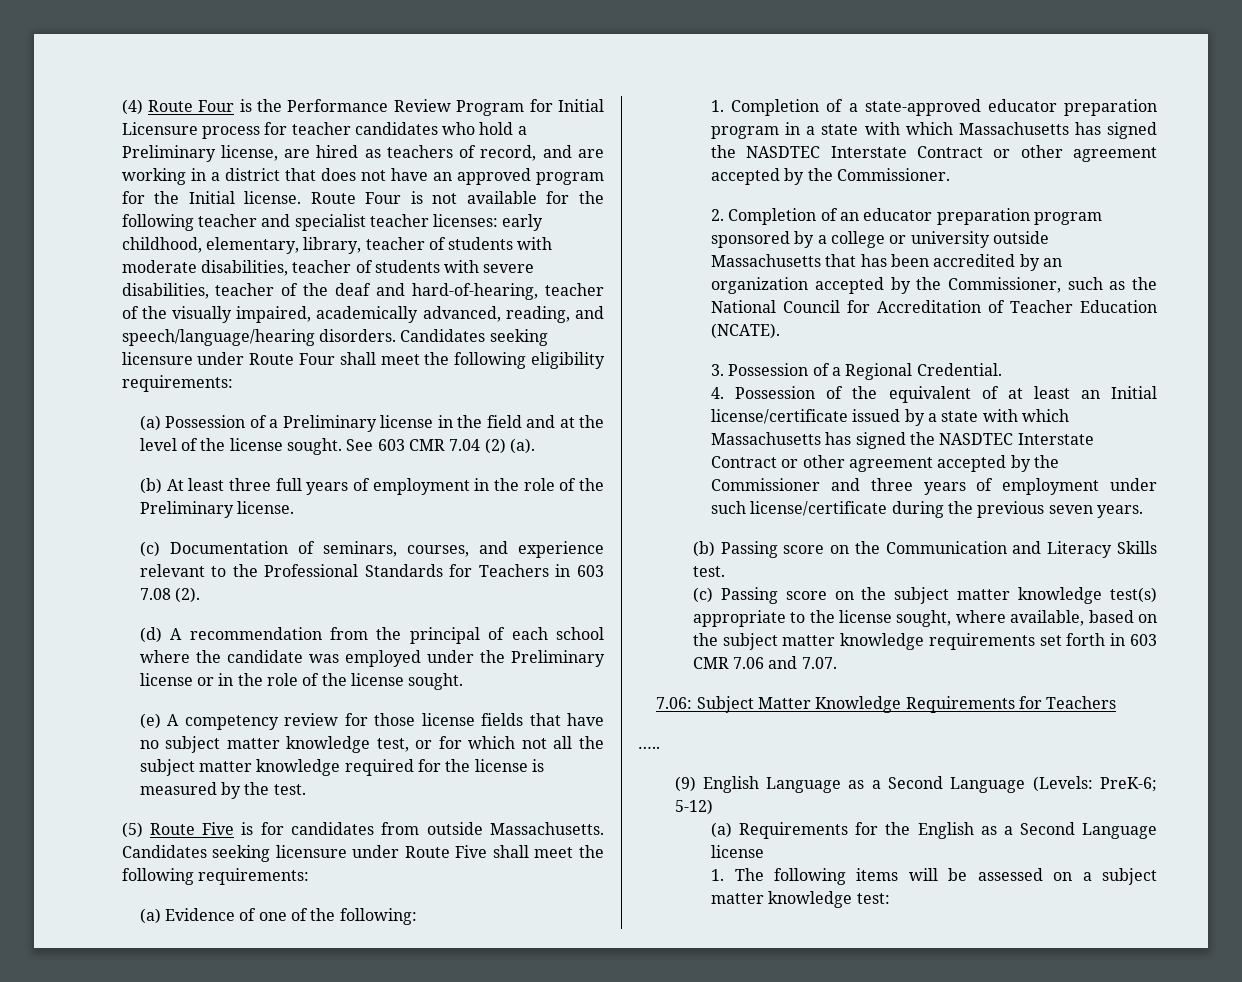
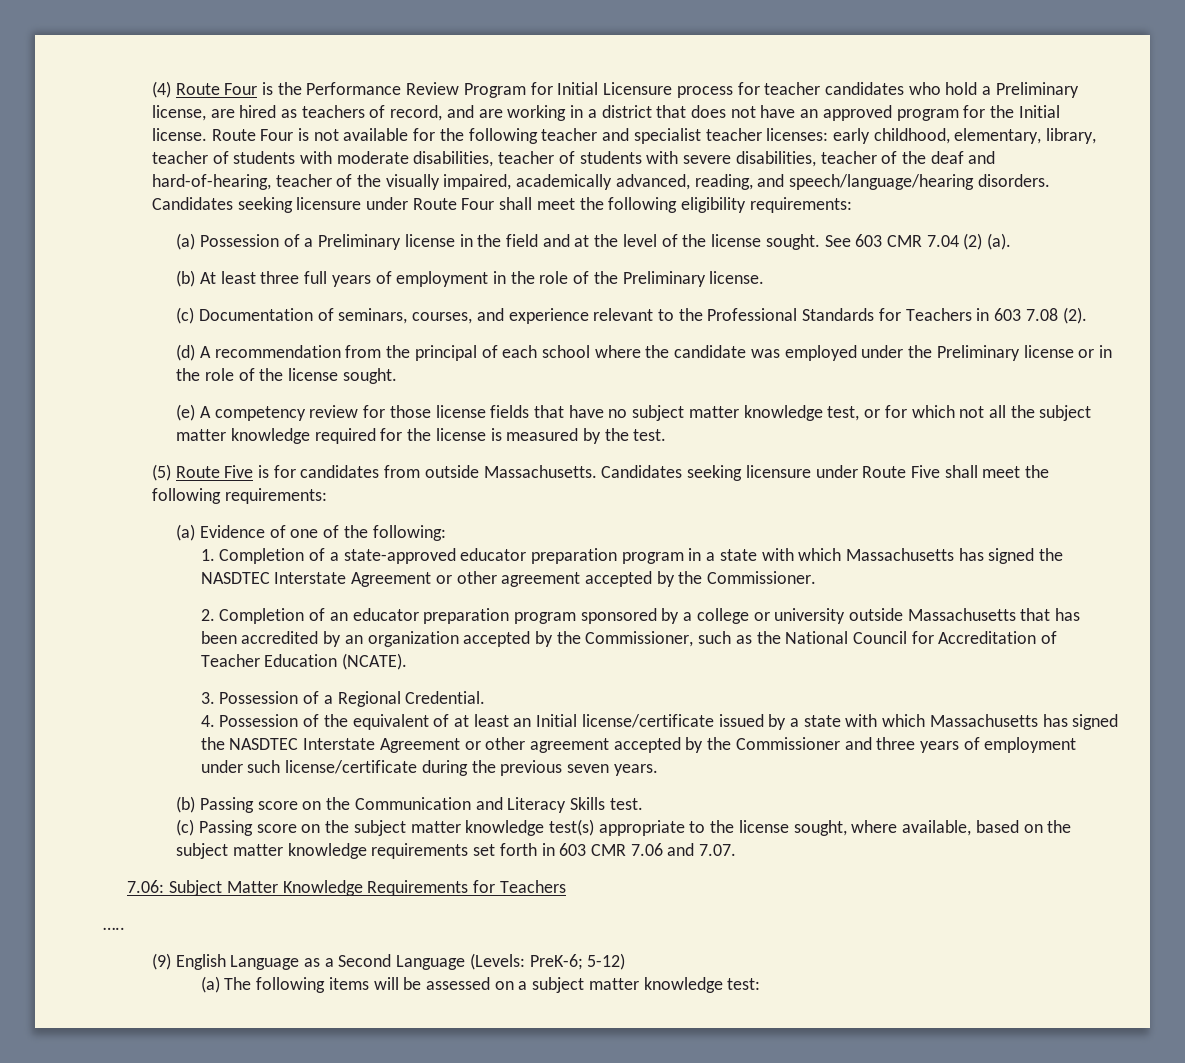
- 1. Completion of a state-approved educator preparation program in a state with which Massachusetts has signed the NASDTEC Interstate Contract or other agreement accepted by the Commissioner.
+ 1. Completion of a state-approved educator preparation program in a state with which Massachusetts has signed the NASDTEC Interstate Agreement or other agreement accepted by the Commissioner.
- 4. Possession of the equivalent of at least an Initial license/certificate issued by a state with which Massachusetts has signed the NASDTEC Interstate Contract or other agreement accepted by the Commissioner and three years of employment under such license/certificate during the previous seven years.
+ 4. Possession of the equivalent of at least an Initial license/certificate issued by a state with which Massachusetts has signed the NASDTEC Interstate Agreement or other agreement accepted by the Commissioner and three years of employment under such license/certificate during the previous seven years.
- (a) Requirements for the English as a Second Language license
- 1. The following items will be assessed on a subject matter knowledge test:
+ (a) The following items will be assessed on a subject matter knowledge test:

